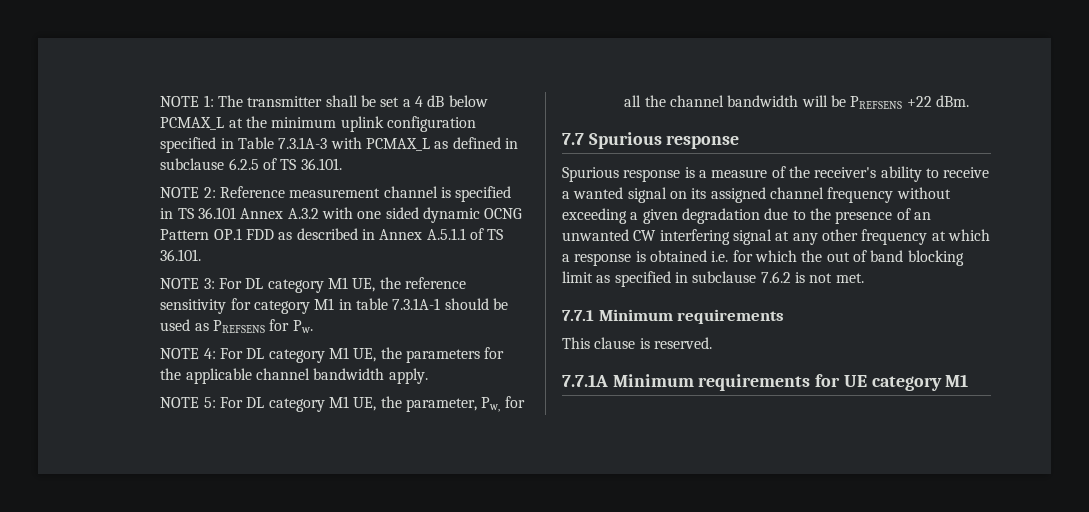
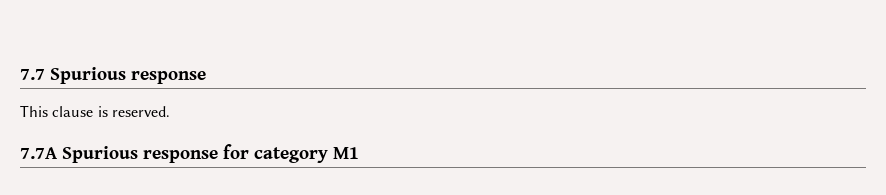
- NOTE 1: The transmitter shall be set a 4 dB below PCMAX_L at the minimum uplink configuration specified in Table 7.3.1A-3 with PCMAX_L as defined in subclause 6.2.5 of TS 36.101.
- NOTE 2: Reference measurement channel is specified in TS 36.101 Annex A.3.2 with one sided dynamic OCNG Pattern OP.1 FDD as described in Annex A.5.1.1 of TS 36.101.
- NOTE 3: For DL category M1 UE, the reference sensitivity for category M1 in table 7.3.1A-1 should be used as PREFSENS for Pw.
- NOTE 4: For DL category M1 UE, the parameters for the applicable channel bandwidth apply.
- NOTE 5: For DL category M1 UE, the parameter, Pw, for all the channel bandwidth will be PREFSENS +22 dBm.
  7.7 Spurious response
- Spurious response is a measure of the receiver's ability to receive a wanted signal on its assigned channel frequency without exceeding a given degradation due to the presence of an unwanted CW interfering signal at any other frequency at which a response is obtained i.e. for which the out of band blocking limit as specified in subclause 7.6.2 is not met.
- 7.7.1 Minimum requirements
- 7.7.1A Minimum requirements for UE category M1
+ 7.7A Spurious response for category M1

